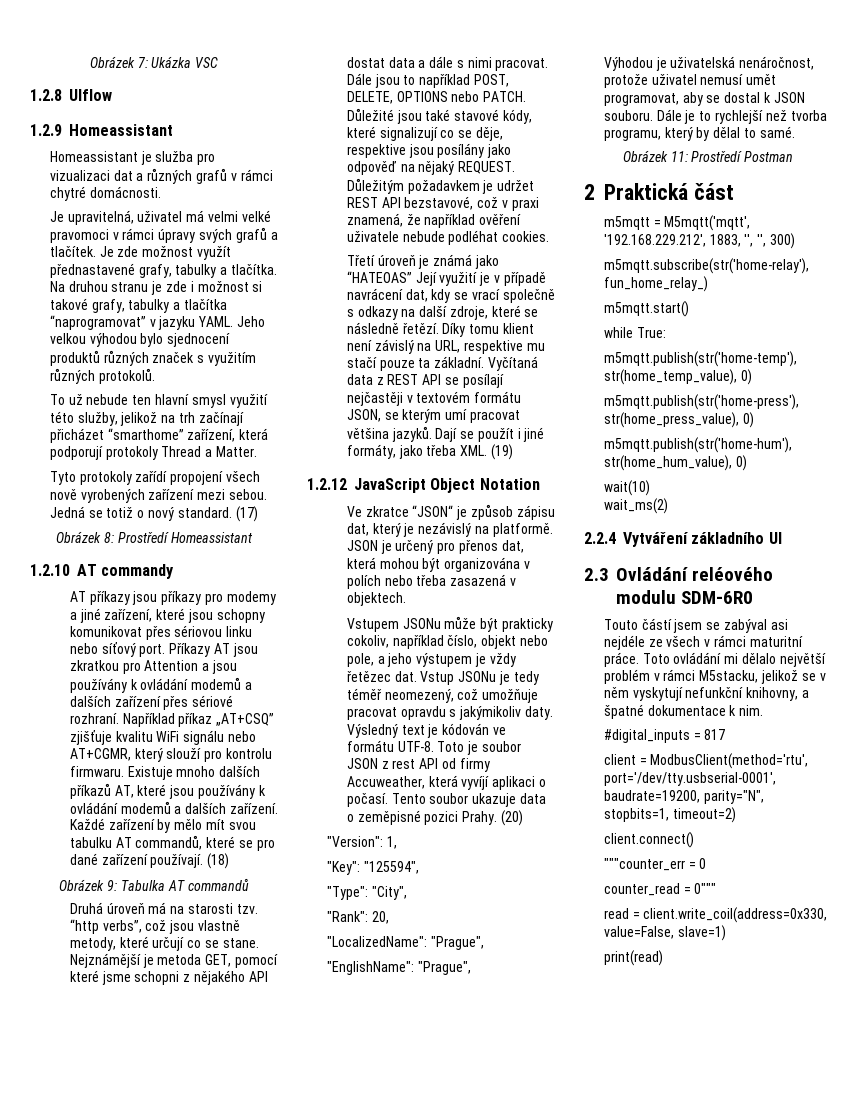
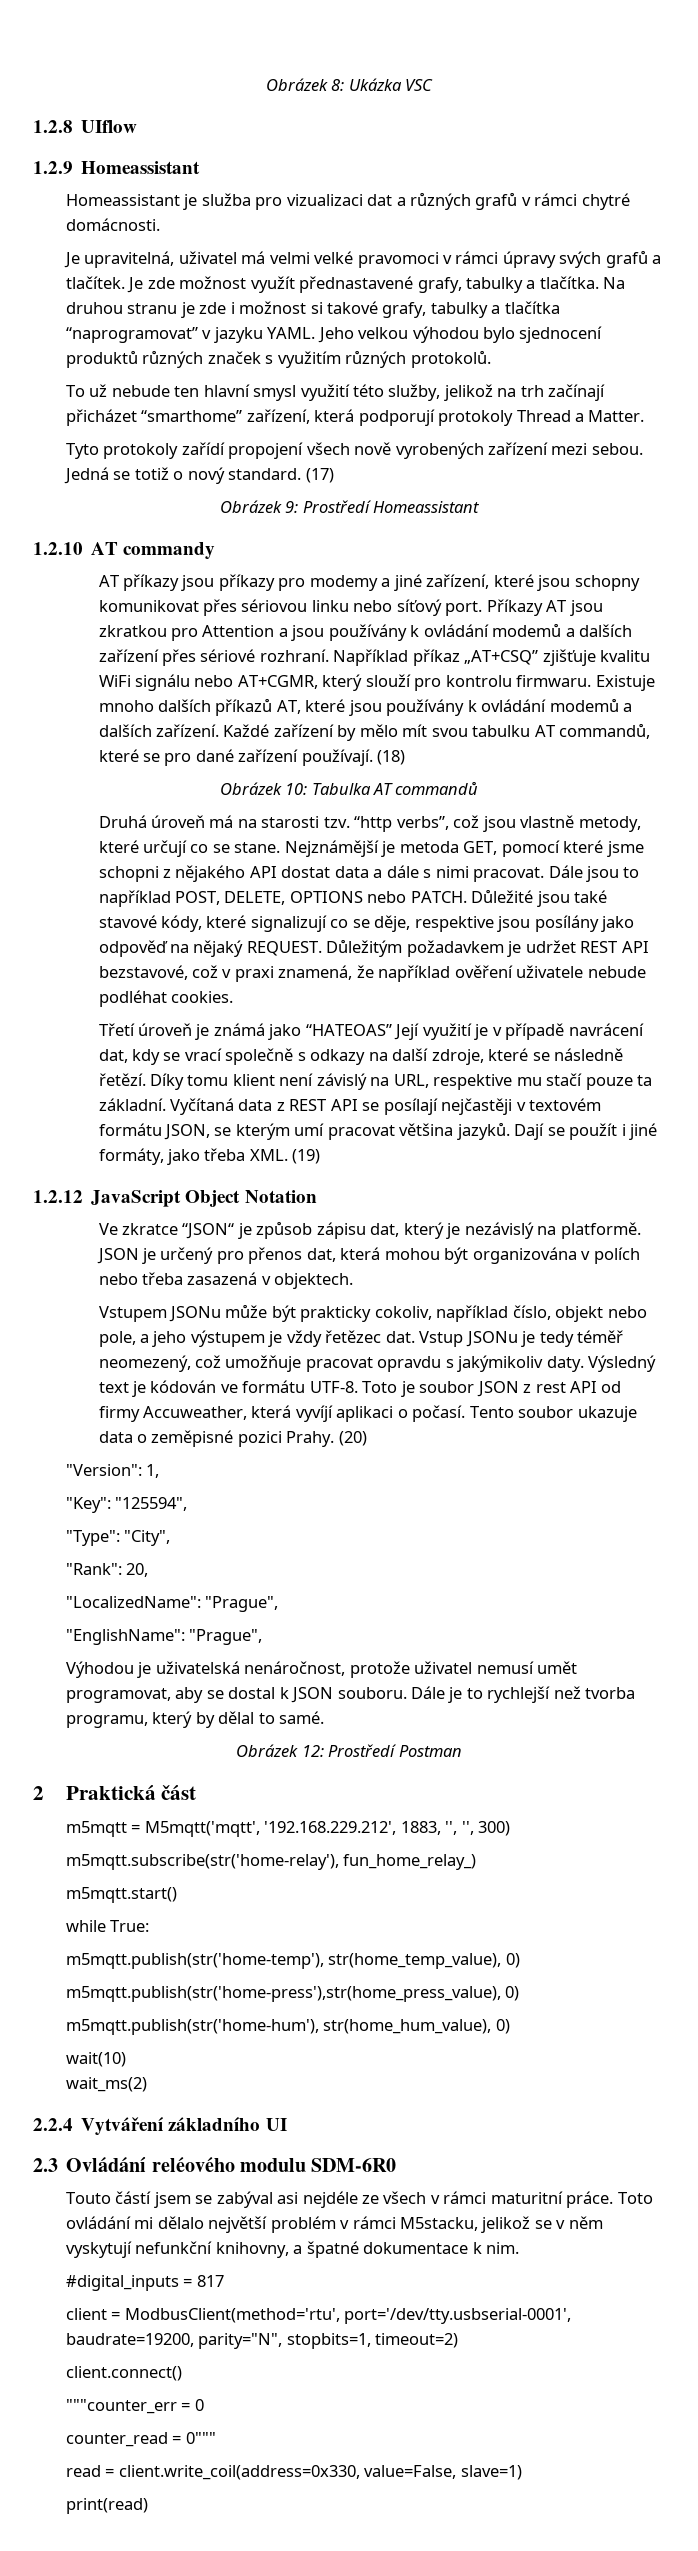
- Obrázek 7: Ukázka VSC
+ Obrázek 8: Ukázka VSC
- Obrázek 8: Prostředí Homeassistant
+ Obrázek 9: Prostředí Homeassistant
- Obrázek 9: Tabulka AT commandů
+ Obrázek 10: Tabulka AT commandů
- Obrázek 11: Prostředí Postman
+ Obrázek 12: Prostředí Postman

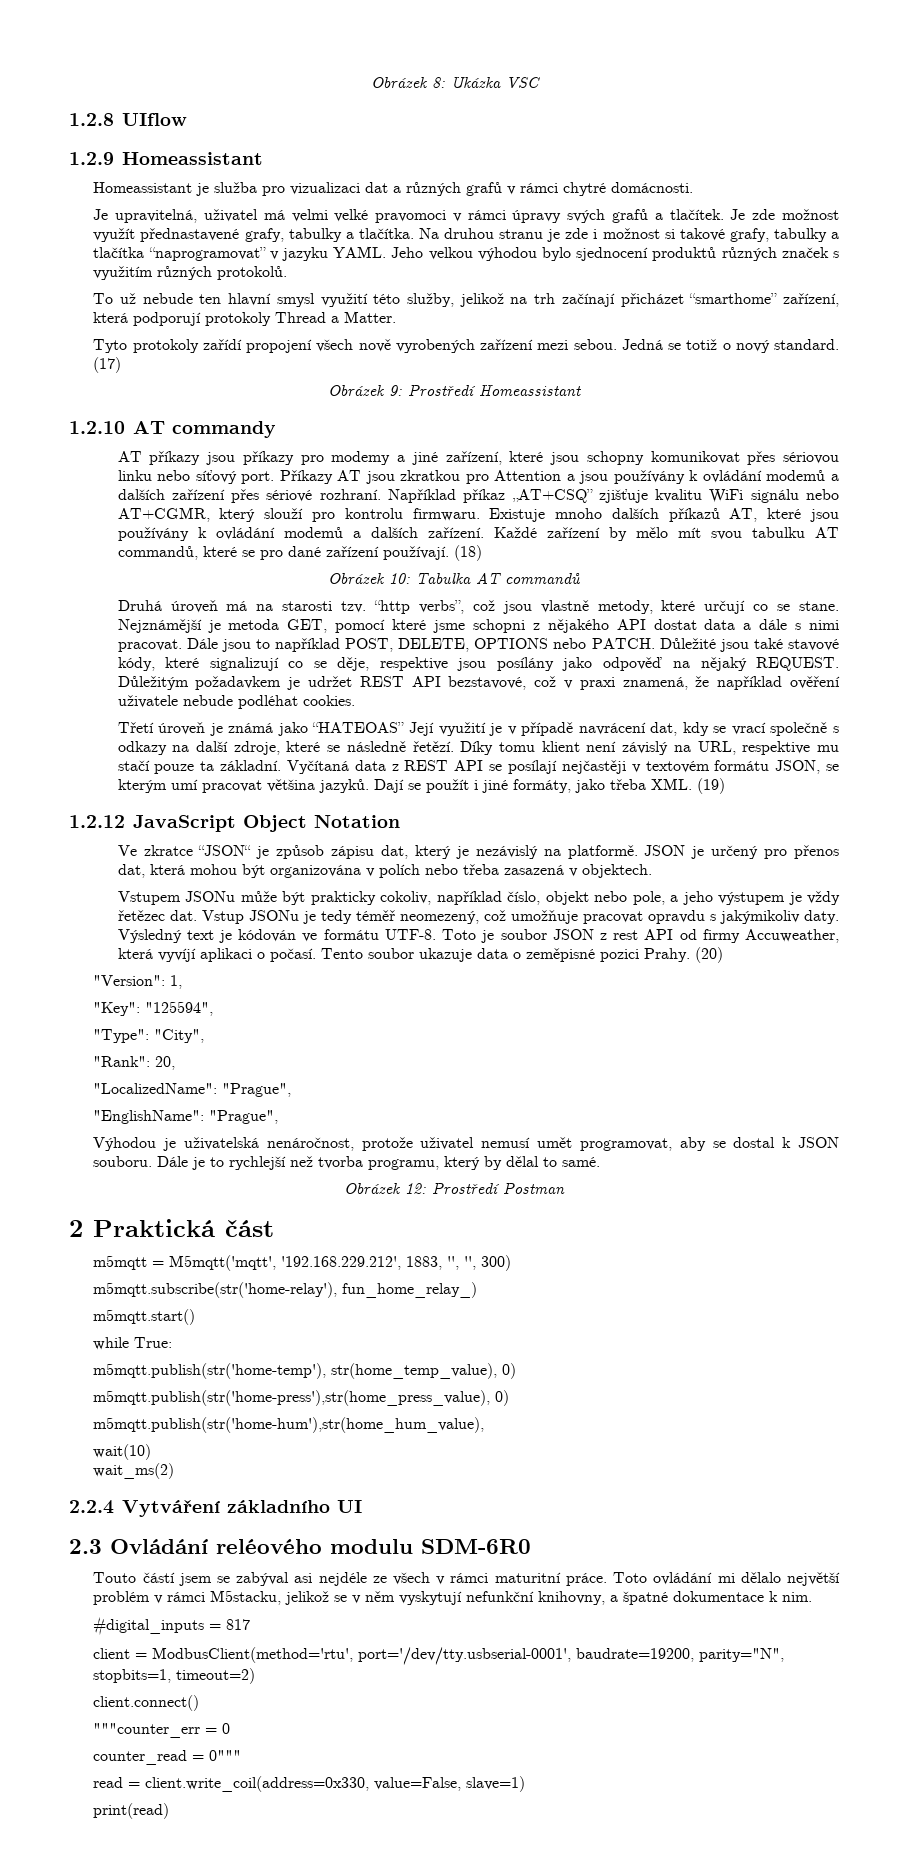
- m5mqtt.publish(str('home-hum'), str(home_hum_value), 0)
+ m5mqtt.publish(str('home-hum'),str(home_hum_value),

